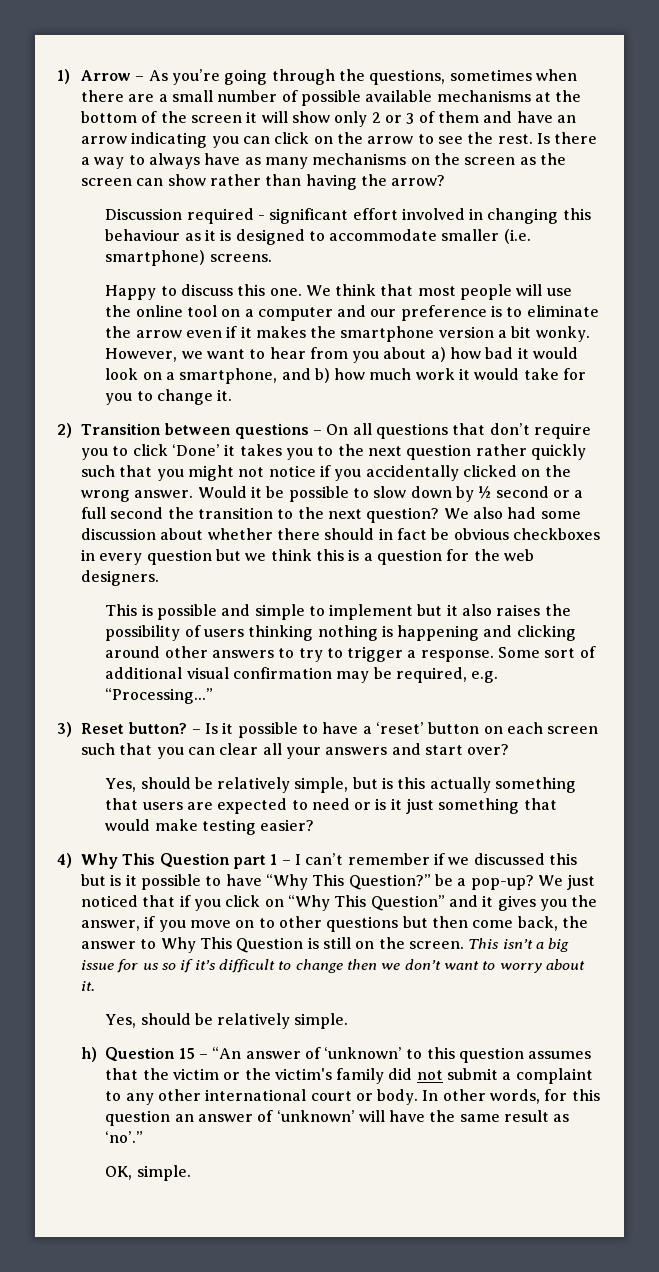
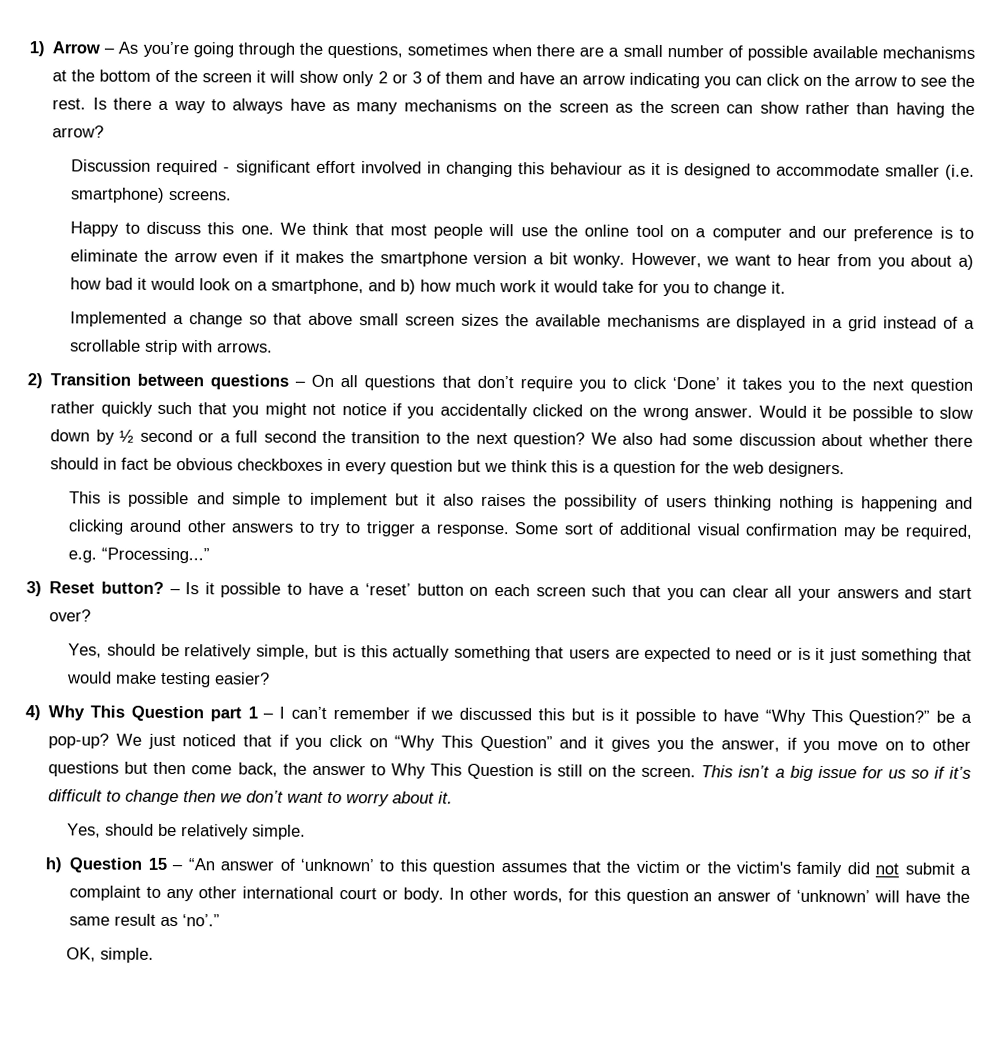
+ Implemented a change so that above small screen sizes the available mechanisms are displayed in a grid instead of a scrollable strip with arrows.

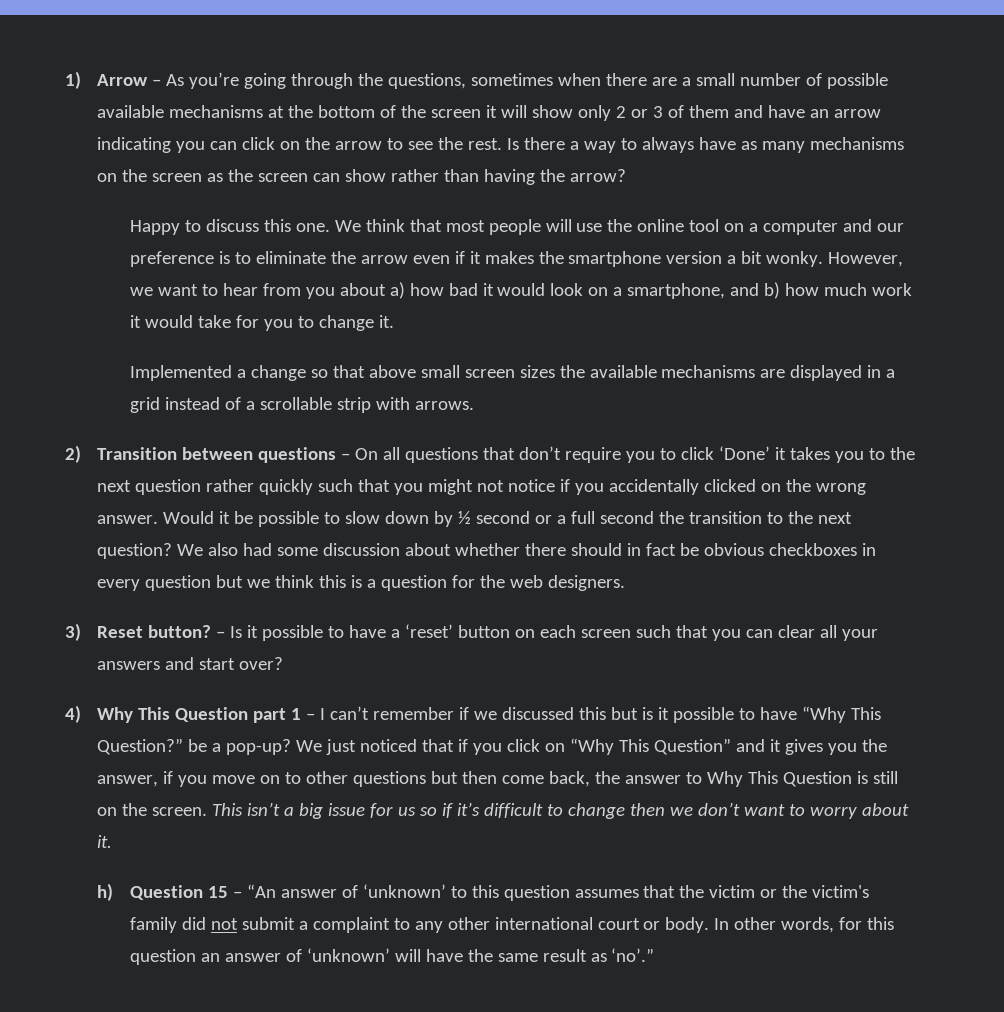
- Discussion required - significant effort involved in changing this behaviour as it is designed to accommodate smaller (i.e. smartphone) screens.
- This is possible and simple to implement but it also raises the possibility of users thinking nothing is happening and clicking around other answers to try to trigger a response. Some sort of additional visual confirmation may be required, e.g. “Processing...”
- Yes, should be relatively simple, but is this actually something that users are expected to need or is it just something that would make testing easier?
- Yes, should be relatively simple.
- OK, simple.

